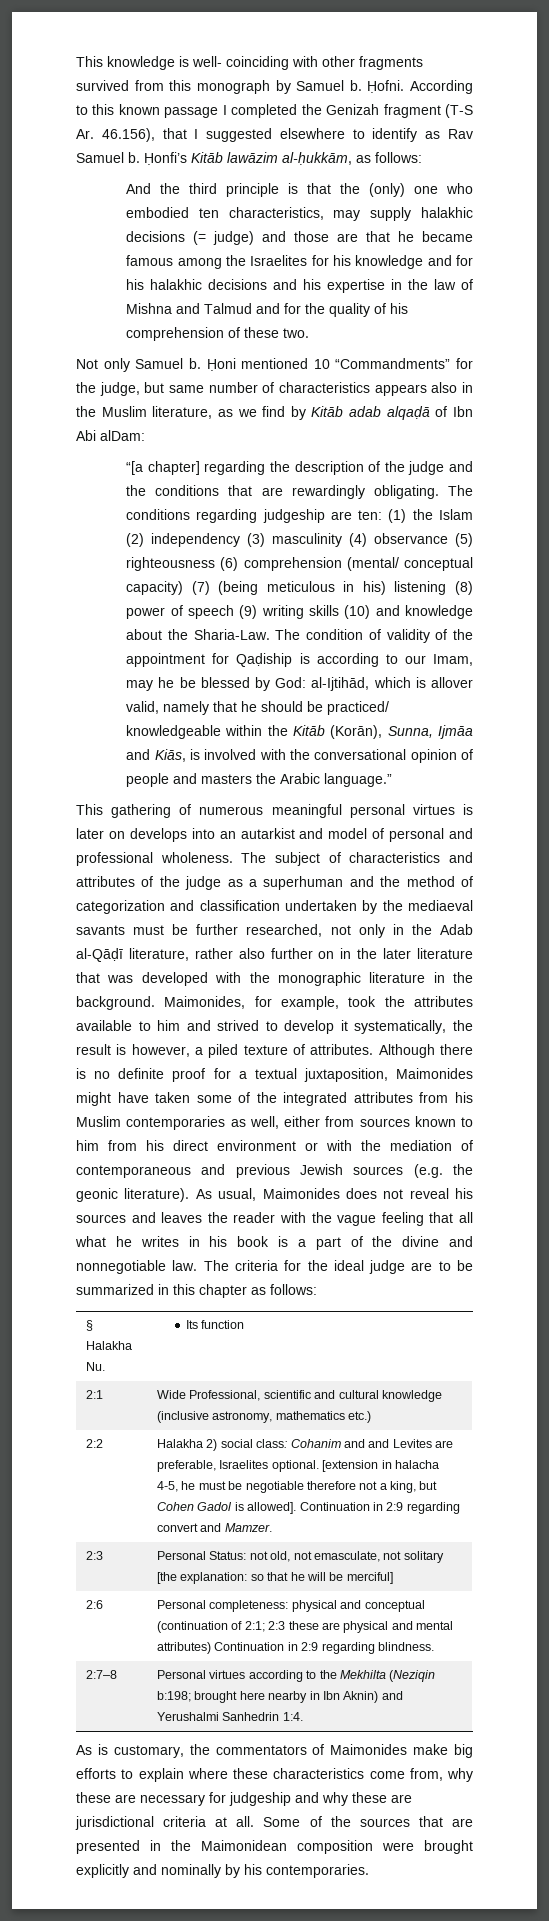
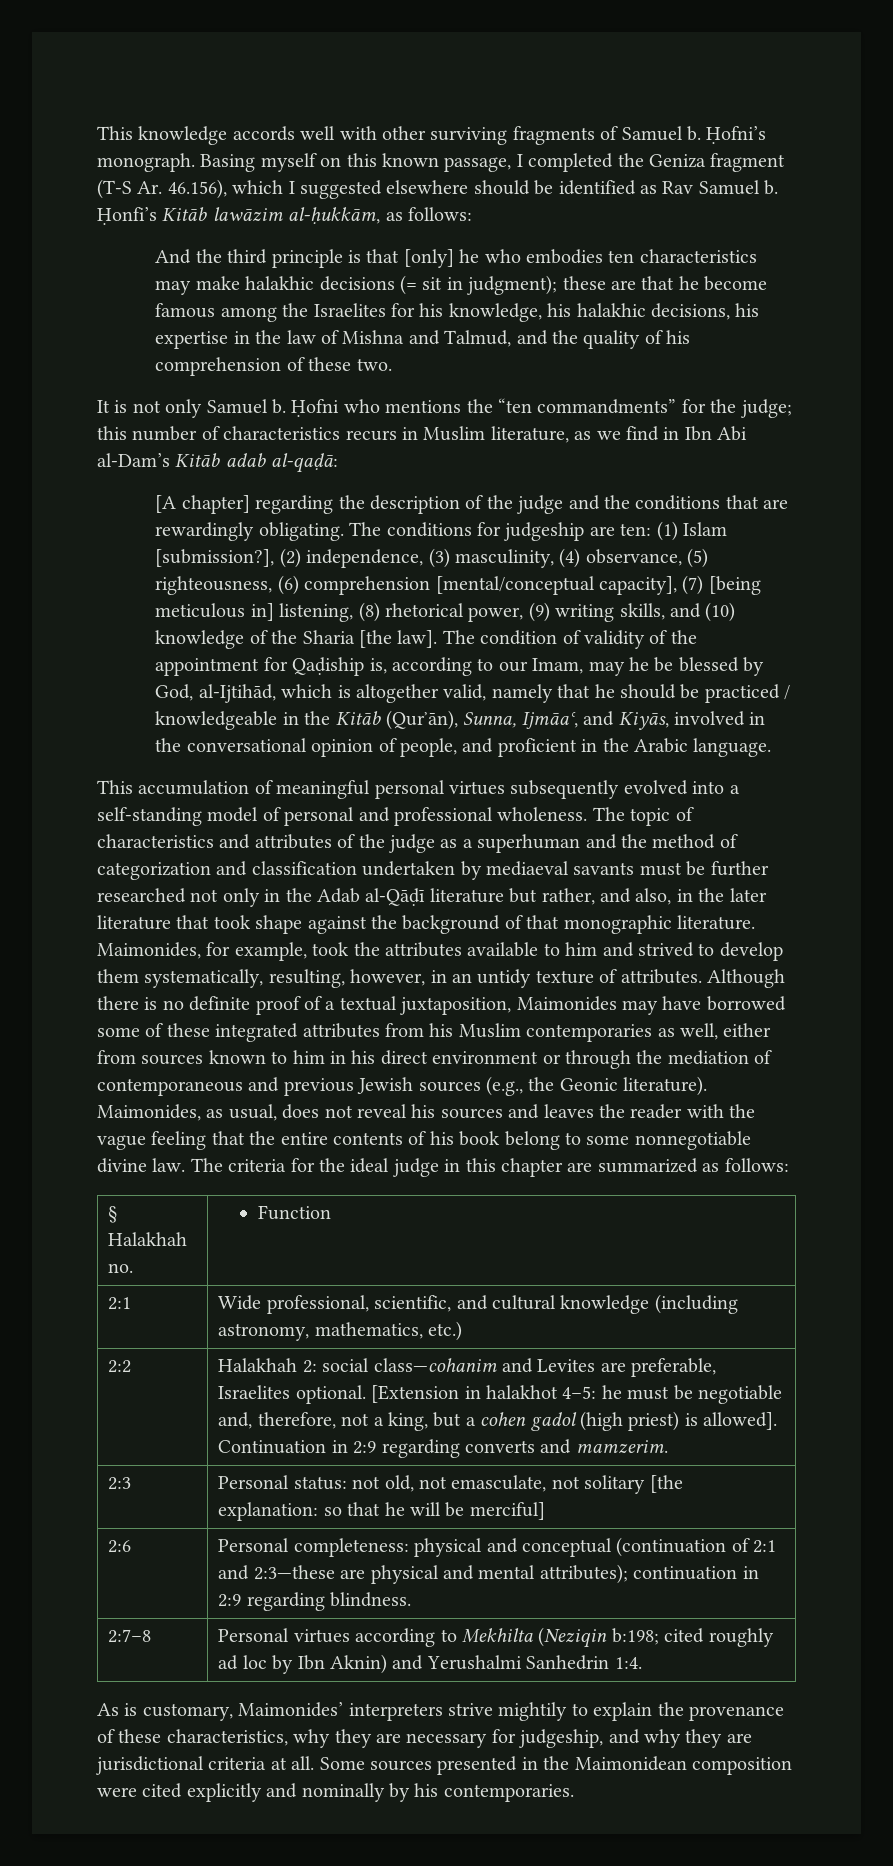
- This knowledge is well- coinciding with other fragments survived from this monograph by Samuel b. Ḥofni. According to this known passage I completed the Genizah fragment (T-S Ar. 46.156), that I suggested elsewhere to identify as Rav Samuel b.
+ This knowledge accords well with other surviving fragments of Samuel b. Ḥofni’s monograph. Basing myself on this known passage, I completed the Geniza fragment (T-S Ar. 46.156), which I suggested elsewhere should be identified as Rav Samuel b.
- And the third principle is that the (only) one who embodied ten characteristics, may supply halakhic decisions (= judge) and those are that he became famous among the Israelites for his knowledge and for his halakhic decisions and his expertise in the law of Mishna and Talmud and for the quality of his comprehension of these two.
+ And the third principle is that [only] he who embodies ten characteristics may make halakhic decisions (= sit in judgment); these are that he become famous among the Israelites for his knowledge, his halakhic decisions, his expertise in the law of Mishna and Talmud, and the quality of his comprehension of these two.
- Not only Samuel b. Ḥoni mentioned 10 “Commandments” for the judge, but same number of characteristics appears also in the Muslim literature, as we find by Kitāb adab alqaḍā of Ibn Abi alDam:
- “[a chapter] regarding the description of the judge and the conditions that are rewardingly obligating.
+ It is not only Samuel b. Ḥofni who mentions the “ten commandments” for the judge; this number of characteristics recurs in Muslim literature, as we find in Ibn Abi al-Dam’s Kitāb adab al-qaḍā:
+ [A chapter] regarding the description of the judge and the conditions that are rewardingly obligating.
- The conditions regarding judgeship are ten: (1) the Islam (2) independency (3) masculinity (4) observance (5) righteousness (6) comprehension (mental/ conceptual capacity) (7) (being meticulous in his) listening (8) power of speech (9) writing skills (10) and knowledge about the Sharia-Law.
+ The conditions for judgeship are ten: (1) Islam [submission?], (2) independence, (3) masculinity, (4) observance, (5) righteousness, (6) comprehension [mental/conceptual capacity], (7) [being meticulous in] listening, (8) rhetorical power, (9) writing skills, and (10) knowledge of the Sharia [the law].
- The condition of validity of the appointment for Qaḍiship is according to our Imam, may he be blessed by God: al-Ijtihād, which is allover valid, namely that he should be practiced/ knowledgeable within the Kitāb (Korān), Sunna, Ijmāa and Kiās, is involved with the conversational opinion of people and masters the Arabic language.”
- This gathering of numerous meaningful personal virtues is later on develops into an autarkist and model of personal and professional wholeness.
+ The condition of validity of the appointment for Qaḍiship is, according to our Imam, may he be blessed by God, al-Ijtihād, which is altogether valid, namely that he should be practiced / knowledgeable in the Kitāb (Qur᾿ān), Sunna, Ijmāaʿ, and Kiyās, involved in the conversational opinion of people, and proficient in the Arabic language.
+ This accumulation of meaningful personal virtues subsequently evolved into a self-standing model of personal and professional wholeness.
- The subject of characteristics and attributes of the judge as a superhuman and the method of categorization and classification undertaken by the mediaeval savants must be further researched, not only in the Adab al-Qāḍī literature, rather also further on in the later literature that was developed with the monographic literature in the background.
+ The topic of characteristics and attributes of the judge as a superhuman and the method of categorization and classification undertaken by mediaeval savants must be further researched not only in the Adab al-Qāḍī literature but rather, and also, in the later literature that took shape against the background of that monographic literature.
- Maimonides, for example, took the attributes available to him and strived to develop it systematically, the result is however, a piled texture of attributes.
+ Maimonides, for example, took the attributes available to him and strived to develop them systematically, resulting, however, in an untidy texture of attributes.
- Although there is no definite proof for a textual juxtaposition, Maimonides might have taken some of the integrated attributes from his Muslim contemporaries as well, either from sources known to him from his direct environment or with the mediation of contemporaneous and previous Jewish sources (e.g. the geonic literature). As usual, Maimonides does not reveal his sources and leaves the reader with the vague feeling that all what he writes in his book is a part of the divine and nonnegotiable law.
+ Although there is no definite proof of a textual juxtaposition, Maimonides may have borrowed some of these integrated attributes from his Muslim contemporaries as well, either from sources known to him in his direct environment or through the mediation of contemporaneous and previous Jewish sources (e.g., the Geonic literature). Maimonides, as usual, does not reveal his sources and leaves the reader with the vague feeling that the entire contents of his book belong to some nonnegotiable divine law.
- The criteria for the ideal judge are to be summarized in this chapter as follows:
+ The criteria for the ideal judge in this chapter are summarized as follows:
- § Halakha Nu. | Its function
+ § Halakhah no. | Function
- 2:1 | Wide Professional, scientific and cultural knowledge (inclusive astronomy, mathematics etc.)
+ 2:1 | Wide professional, scientific, and cultural knowledge (including astronomy, mathematics, etc.)
- 2:2 | Halakha 2) social class: Cohanim and and Levites are preferable, Israelites optional. [extension in halacha 4-5, he must be negotiable therefore not a king, but Cohen Gadol is allowed]. Continuation in 2:9 regarding convert and Mamzer.
+ 2:2 | Halakhah 2: social class—cohanim and Levites are preferable, Israelites optional. [Extension in halakhot 4–5: he must be negotiable and, therefore, not a king, but a cohen gadol (high priest) is allowed]. Continuation in 2:9 regarding converts and mamzerim.
- 2:3 | Personal Status: not old, not emasculate, not solitary [the explanation: so that he will be merciful]
+ 2:3 | Personal status: not old, not emasculate, not solitary [the explanation: so that he will be merciful]
- 2:6 | Personal completeness: physical and conceptual (continuation of 2:1; 2:3 these are physical and mental attributes) Continuation in 2:9 regarding blindness.
+ 2:6 | Personal completeness: physical and conceptual (continuation of 2:1 and 2:3—these are physical and mental attributes); continuation in 2:9 regarding blindness.
- 2:7–8 | Personal virtues according to the Mekhilta (Neziqin b:198; brought here nearby in Ibn Aknin) and Yerushalmi Sanhedrin 1:4.
+ 2:7–8 | Personal virtues according to Mekhilta (Neziqin b:198; cited roughly ad loc by Ibn Aknin) and Yerushalmi Sanhedrin 1:4.
- As is customary, the commentators of Maimonides make big efforts to explain where these characteristics come from, why these are necessary for judgeship and why these are jurisdictional criteria at all.
+ As is customary, Maimonides’ interpreters strive mightily to explain the provenance of these characteristics, why they are necessary for judgeship, and why they are jurisdictional criteria at all.
- Some of the sources that are presented in the Maimonidean composition were brought explicitly and nominally by his contemporaries.
+ Some sources presented in the Maimonidean composition were cited explicitly and nominally by his contemporaries.

